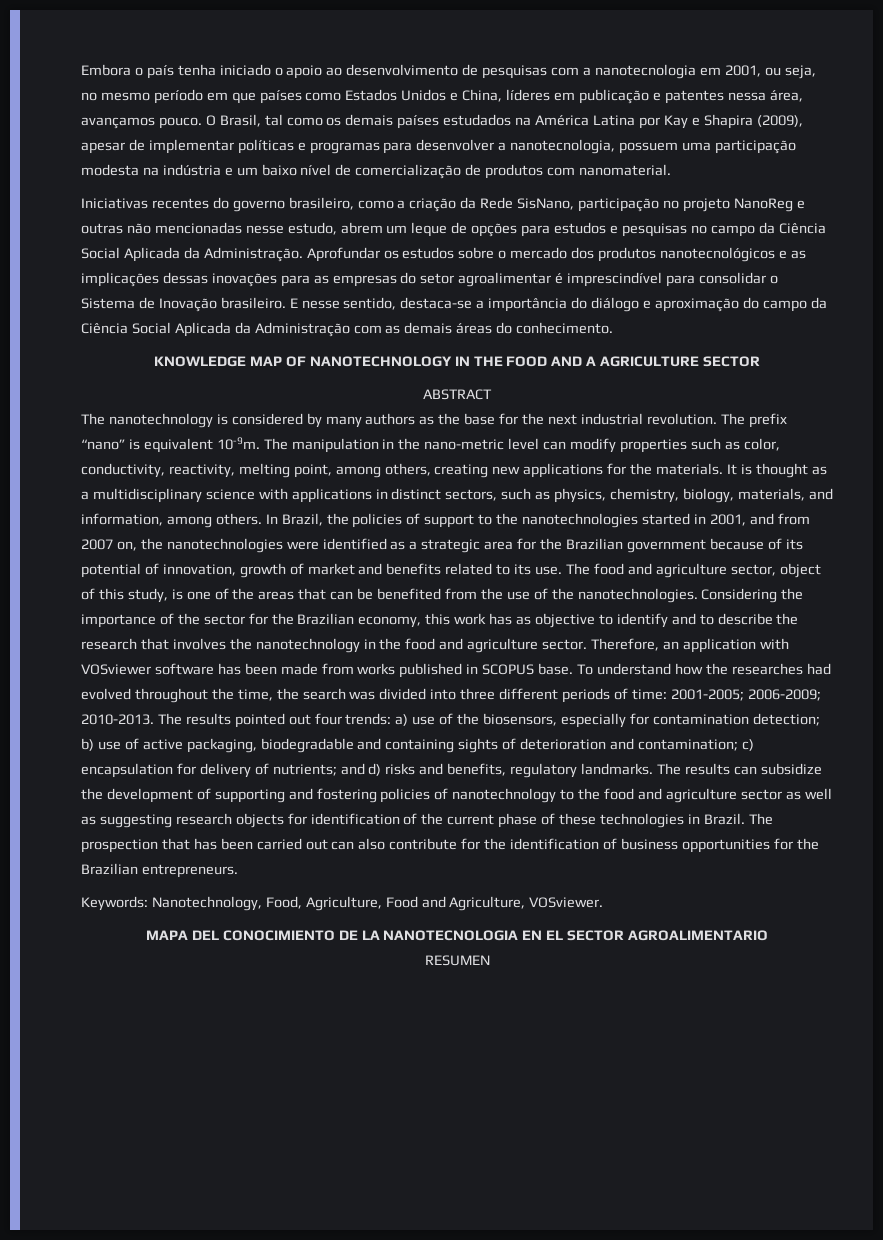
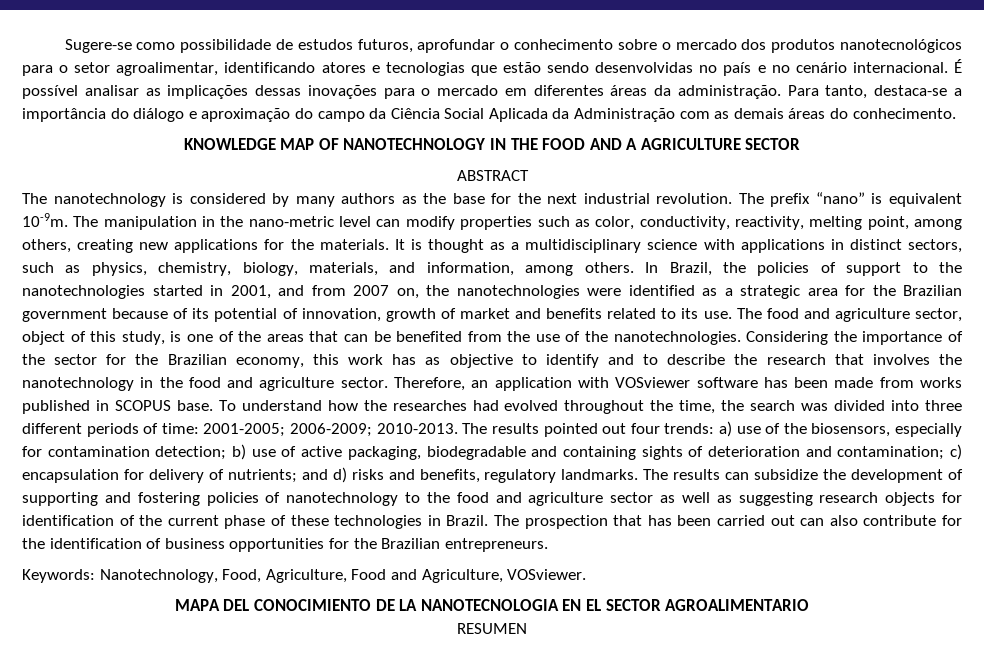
- Embora o país tenha iniciado o apoio ao desenvolvimento de pesquisas com a nanotecnologia em 2001, ou seja, no mesmo período em que países como Estados Unidos e China, líderes em publicação e patentes nessa área, avançamos pouco. O Brasil, tal como os demais países estudados na América Latina por Kay e Shapira (2009), apesar de implementar políticas e programas para desenvolver a nanotecnologia, possuem uma participação modesta na indústria e um baixo nível de comercialização de produtos com nanomaterial.
- Iniciativas recentes do governo brasileiro, como a criação da Rede SisNano, participação no projeto NanoReg e outras não mencionadas nesse estudo, abrem um leque de opções para estudos e pesquisas no campo da Ciência Social Aplicada da Administração. Aprofundar os estudos sobre o mercado dos produtos nanotecnológicos e as implicações dessas inovações para as empresas do setor agroalimentar é imprescindível para consolidar o Sistema de Inovação brasileiro. E nesse sentido, destaca-se a importância do diálogo e aproximação do campo da Ciência Social Aplicada da Administração com as demais áreas do conhecimento.
+ Sugere-se como possibilidade de estudos futuros, aprofundar o conhecimento sobre o mercado dos produtos nanotecnológicos para o setor agroalimentar, identificando atores e tecnologias que estão sendo desenvolvidas no país e no cenário internacional. É possível analisar as implicações dessas inovações para o mercado em diferentes áreas da administração. Para tanto, destaca-se a importância do diálogo e aproximação do campo da Ciência Social Aplicada da Administração com as demais áreas do conhecimento.

